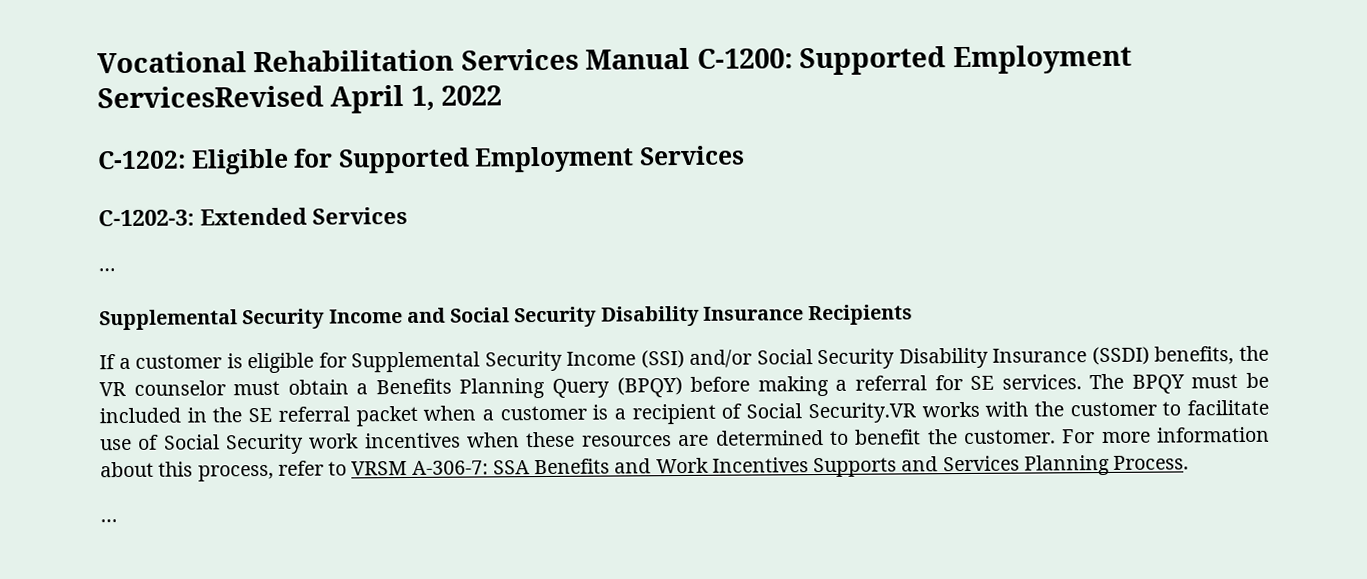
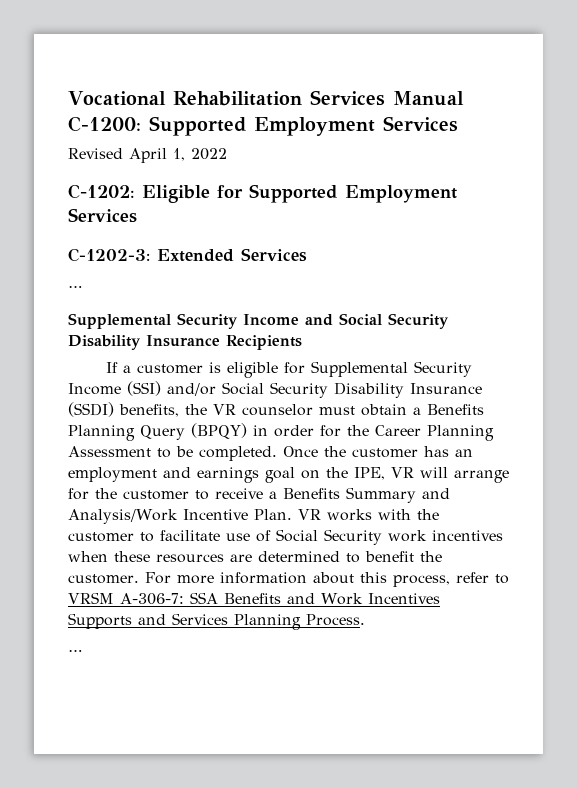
- Vocational Rehabilitation Services Manual C-1200: Supported Employment ServicesRevised April 1, 2022
+ Vocational Rehabilitation Services Manual C-1200: Supported Employment Services
+ Revised April 1, 2022
- If a customer is eligible for Supplemental Security Income (SSI) and/or Social Security Disability Insurance (SSDI) benefits, the VR counselor must obtain a Benefits Planning Query (BPQY) before making a referral for SE services. The BPQY must be included in the SE referral packet when a customer is a recipient of Social Security.VR works with the customer to facilitate use of Social Security work incentives when these resources are determined to benefit the customer.
+ If a customer is eligible for Supplemental Security Income (SSI) and/or Social Security Disability Insurance (SSDI) benefits, the VR counselor must obtain a Benefits Planning Query (BPQY) in order for the Career Planning Assessment to be completed. Once the customer has an employment and earnings goal on the IPE, VR will arrange for the customer to receive a Benefits Summary and Analysis/Work Incentive Plan. VR works with the customer to facilitate use of Social Security work incentives when these resources are determined to benefit the customer.

